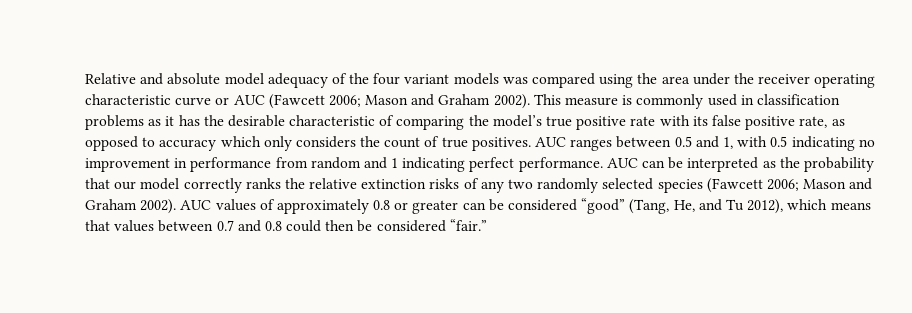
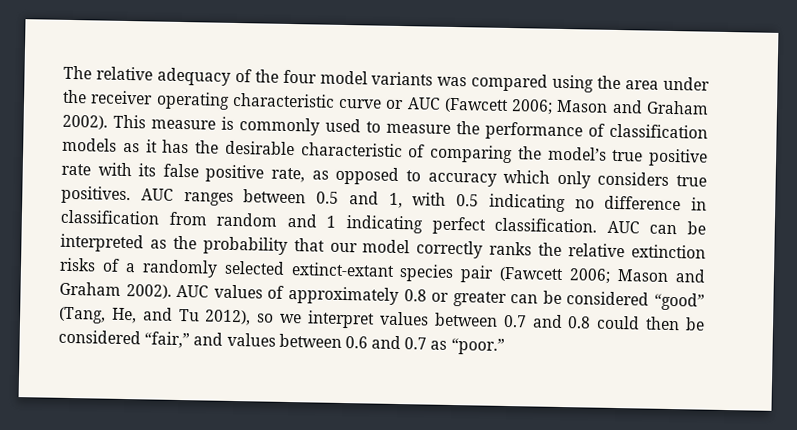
- Relative and absolute model adequacy of the four variant models was compared using the area under the receiver operating characteristic curve or AUC (Fawcett 2006; Mason and Graham 2002).
+ The relative adequacy of the four model variants was compared using the area under the receiver operating characteristic curve or AUC (Fawcett 2006; Mason and Graham 2002).
- This measure is commonly used in classification problems as it has the desirable characteristic of comparing the model’s true positive rate with its false positive rate, as opposed to accuracy which only considers the count of true positives.
+ This measure is commonly used to measure the performance of classification models as it has the desirable characteristic of comparing the model’s true positive rate with its false positive rate, as opposed to accuracy which only considers true positives.
- AUC ranges between 0.5 and 1, with 0.5 indicating no improvement in performance from random and 1 indicating perfect performance.
+ AUC ranges between 0.5 and 1, with 0.5 indicating no difference in classification from random and 1 indicating perfect classification.
- AUC can be interpreted as the probability that our model correctly ranks the relative extinction risks of any two randomly selected species (Fawcett 2006; Mason and Graham 2002).
+ AUC can be interpreted as the probability that our model correctly ranks the relative extinction risks of a randomly selected extinct-extant species pair (Fawcett 2006; Mason and Graham 2002).
- AUC values of approximately 0.8 or greater can be considered “good” (Tang, He, and Tu 2012), which means that values between 0.7 and 0.8 could then be considered “fair.”
+ AUC values of approximately 0.8 or greater can be considered “good” (Tang, He, and Tu 2012), so we interpret values between 0.7 and 0.8 could then be considered “fair,” and values between 0.6 and 0.7 as “poor.”

